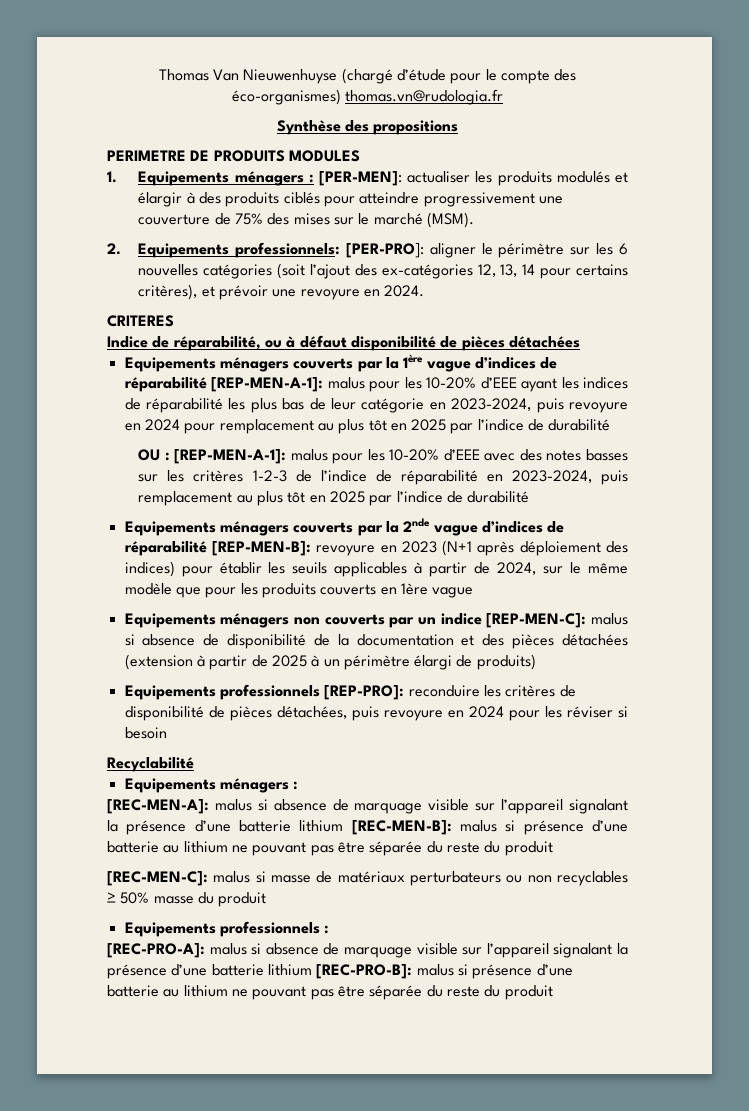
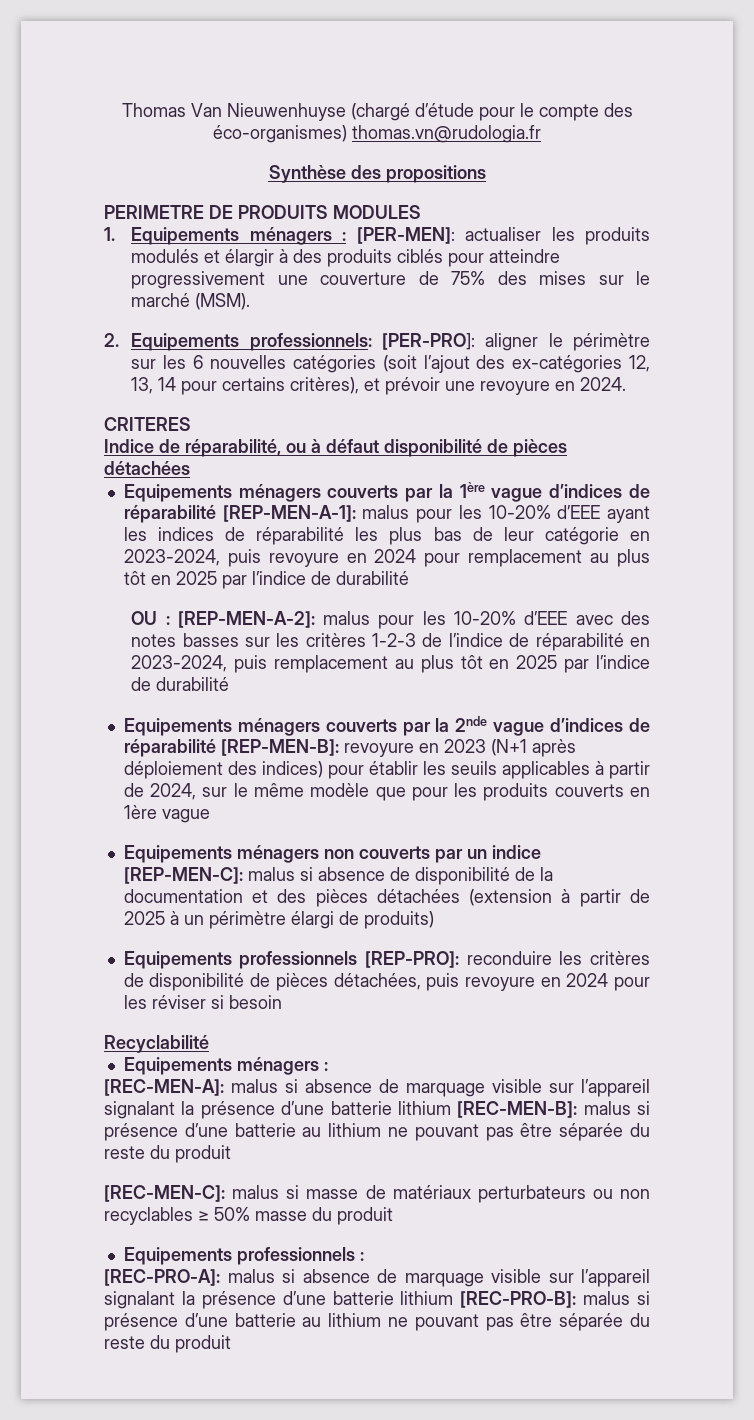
- OU : [REP-MEN-A-1]: malus pour les 10-20% d’EEE avec des notes basses sur les critères 1-2-3 de l’indice de réparabilité en 2023-2024, puis remplacement au plus tôt en 2025 par l’indice de durabilité
+ OU : [REP-MEN-A-2]: malus pour les 10-20% d’EEE avec des notes basses sur les critères 1-2-3 de l’indice de réparabilité en 2023-2024, puis remplacement au plus tôt en 2025 par l’indice de durabilité

